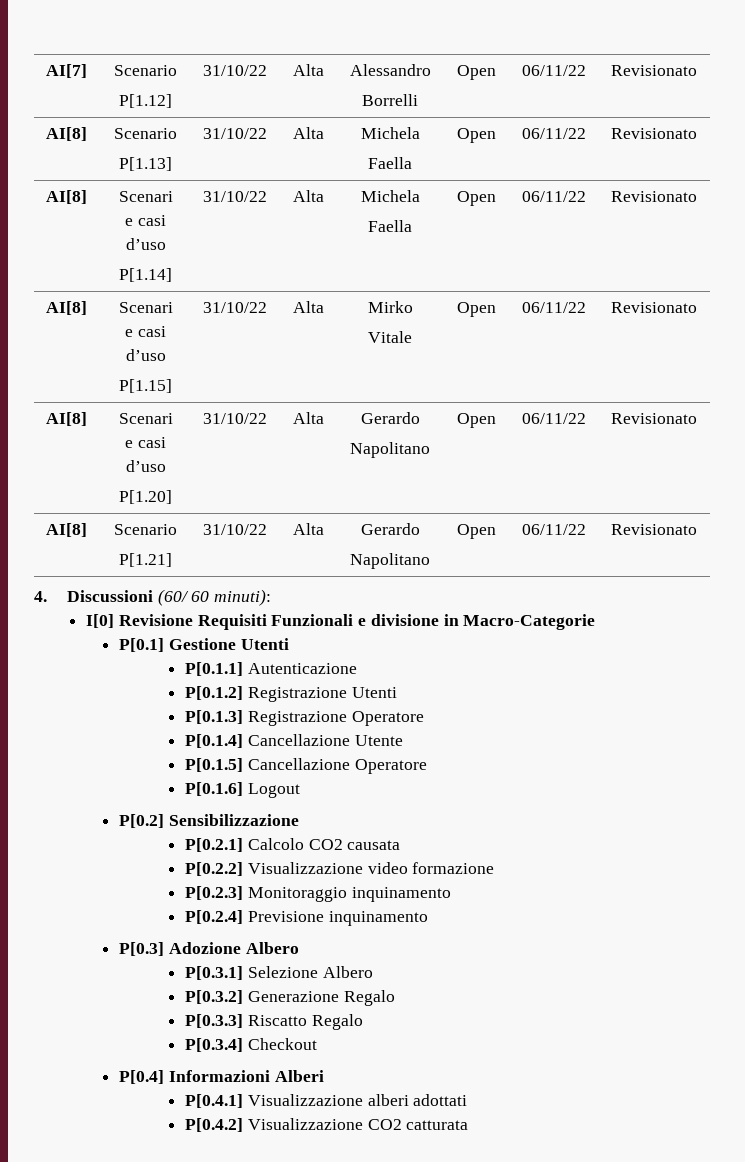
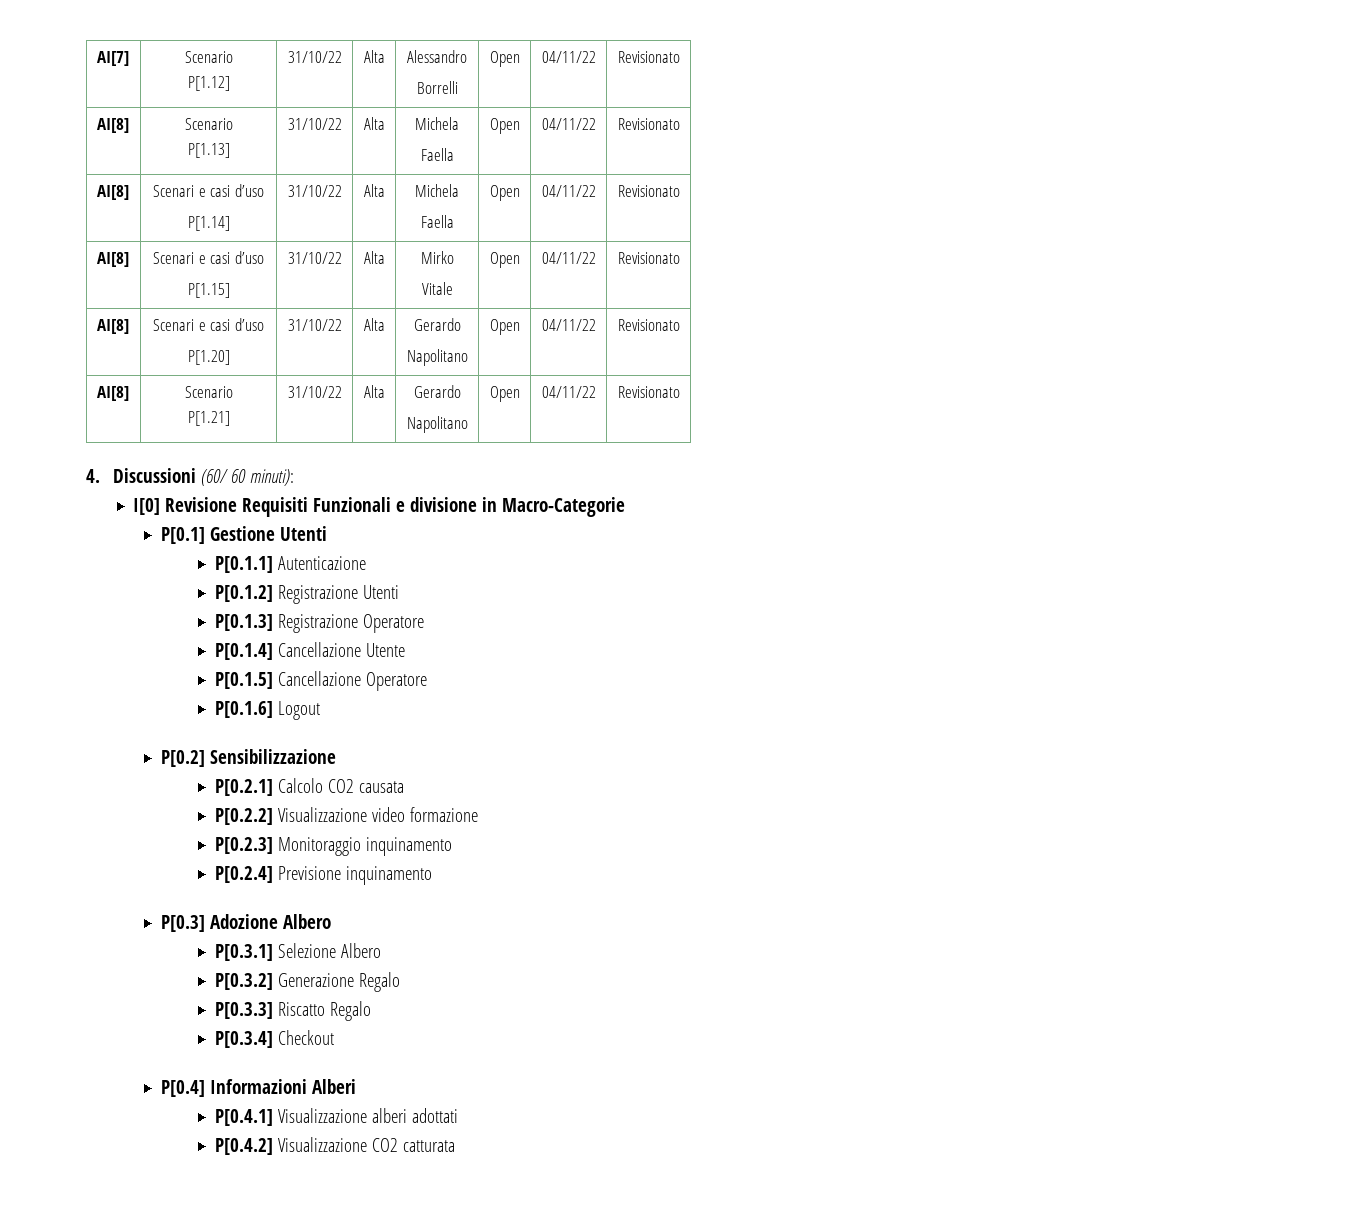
  AI[7] | Scenario
  P[1.12] | 31/10/22 | Alta | Alessandro
- Borrelli | Open | 06/11/22 | Revisionato
+ Borrelli | Open | 04/11/22 | Revisionato
  AI[8] | Scenario
  P[1.13] | 31/10/22 | Alta | Michela
- Faella | Open | 06/11/22 | Revisionato
+ Faella | Open | 04/11/22 | Revisionato
  AI[8] | Scenari e casi d’uso
  P[1.14] | 31/10/22 | Alta | Michela
- Faella | Open | 06/11/22 | Revisionato
+ Faella | Open | 04/11/22 | Revisionato
  AI[8] | Scenari e casi d’uso
  P[1.15] | 31/10/22 | Alta | Mirko
- Vitale | Open | 06/11/22 | Revisionato
+ Vitale | Open | 04/11/22 | Revisionato
  AI[8] | Scenari e casi d’uso
  P[1.20] | 31/10/22 | Alta | Gerardo
- Napolitano | Open | 06/11/22 | Revisionato
+ Napolitano | Open | 04/11/22 | Revisionato
  AI[8] | Scenario
  P[1.21] | 31/10/22 | Alta | Gerardo
- Napolitano | Open | 06/11/22 | Revisionato
+ Napolitano | Open | 04/11/22 | Revisionato

